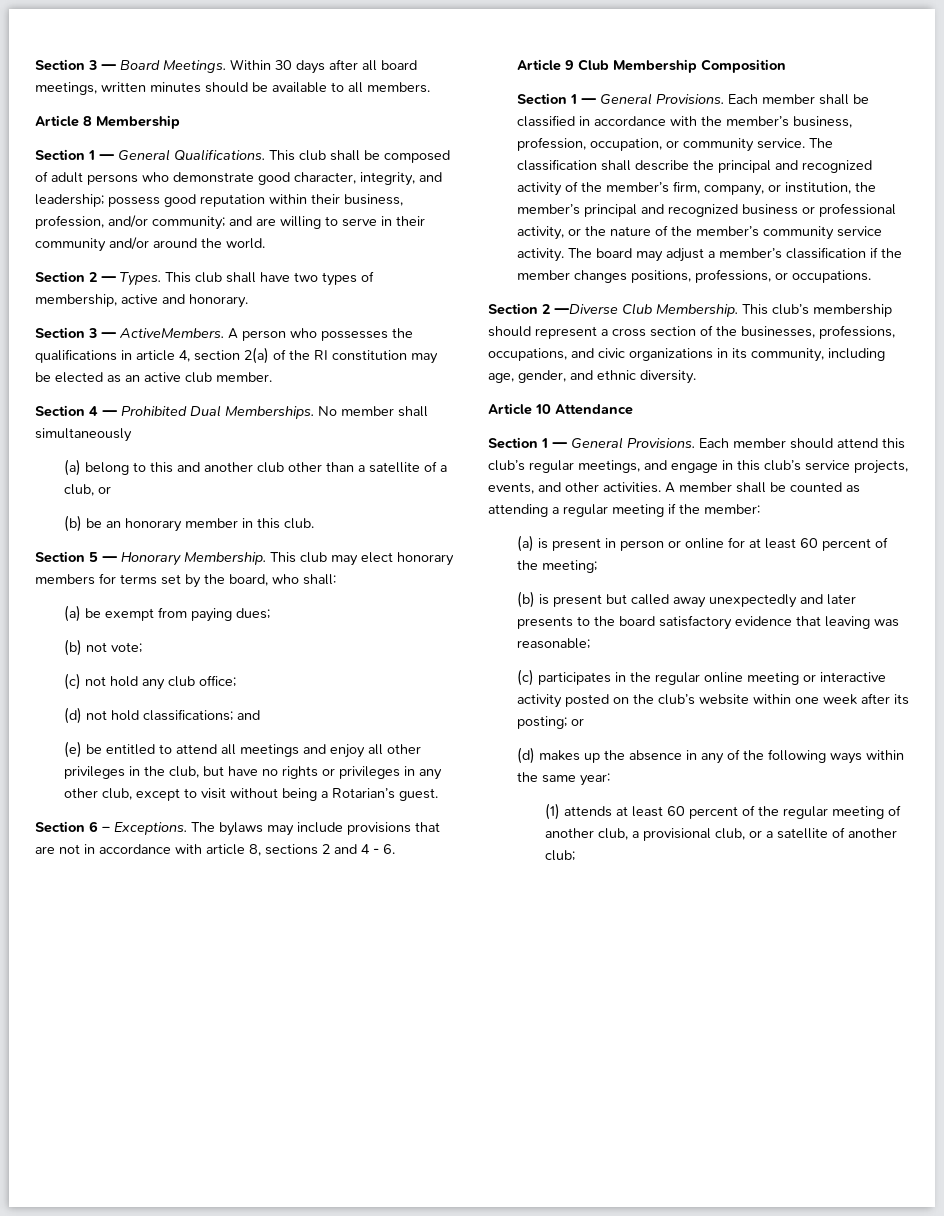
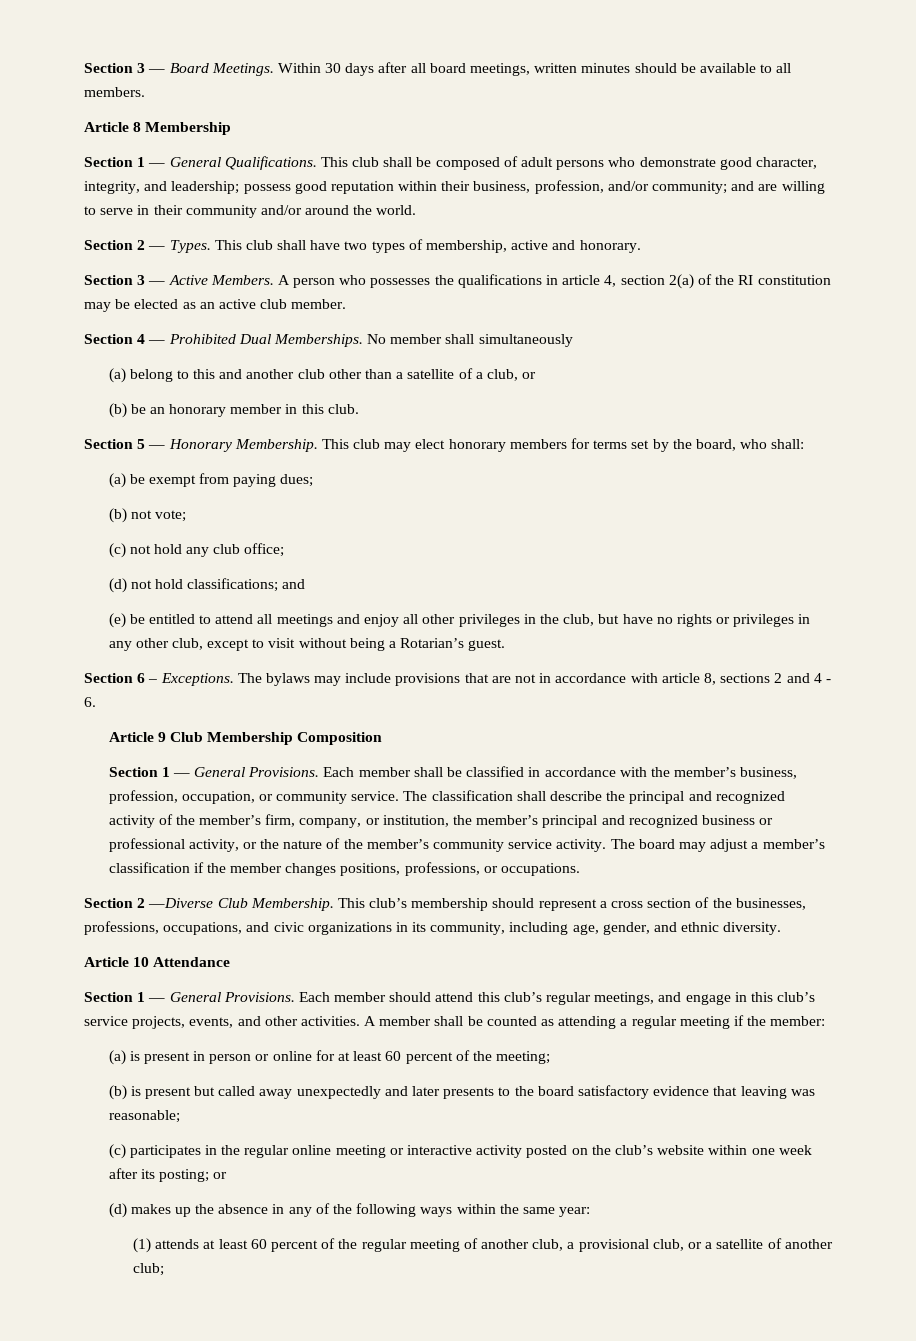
- Section 3 — ActiveMembers.
+ Section 3 — Active Members.

